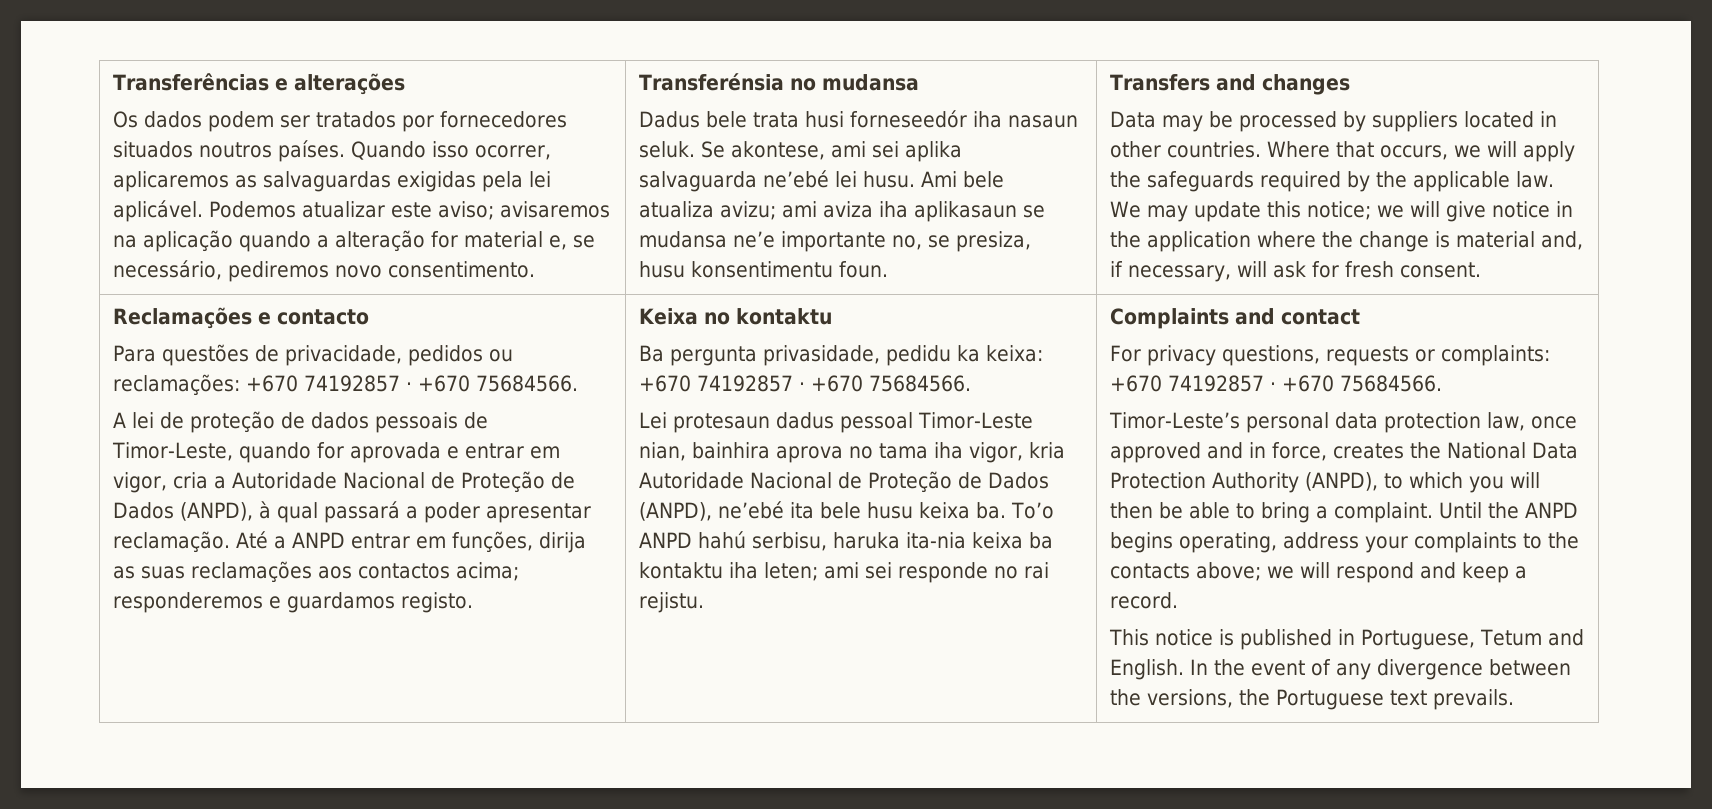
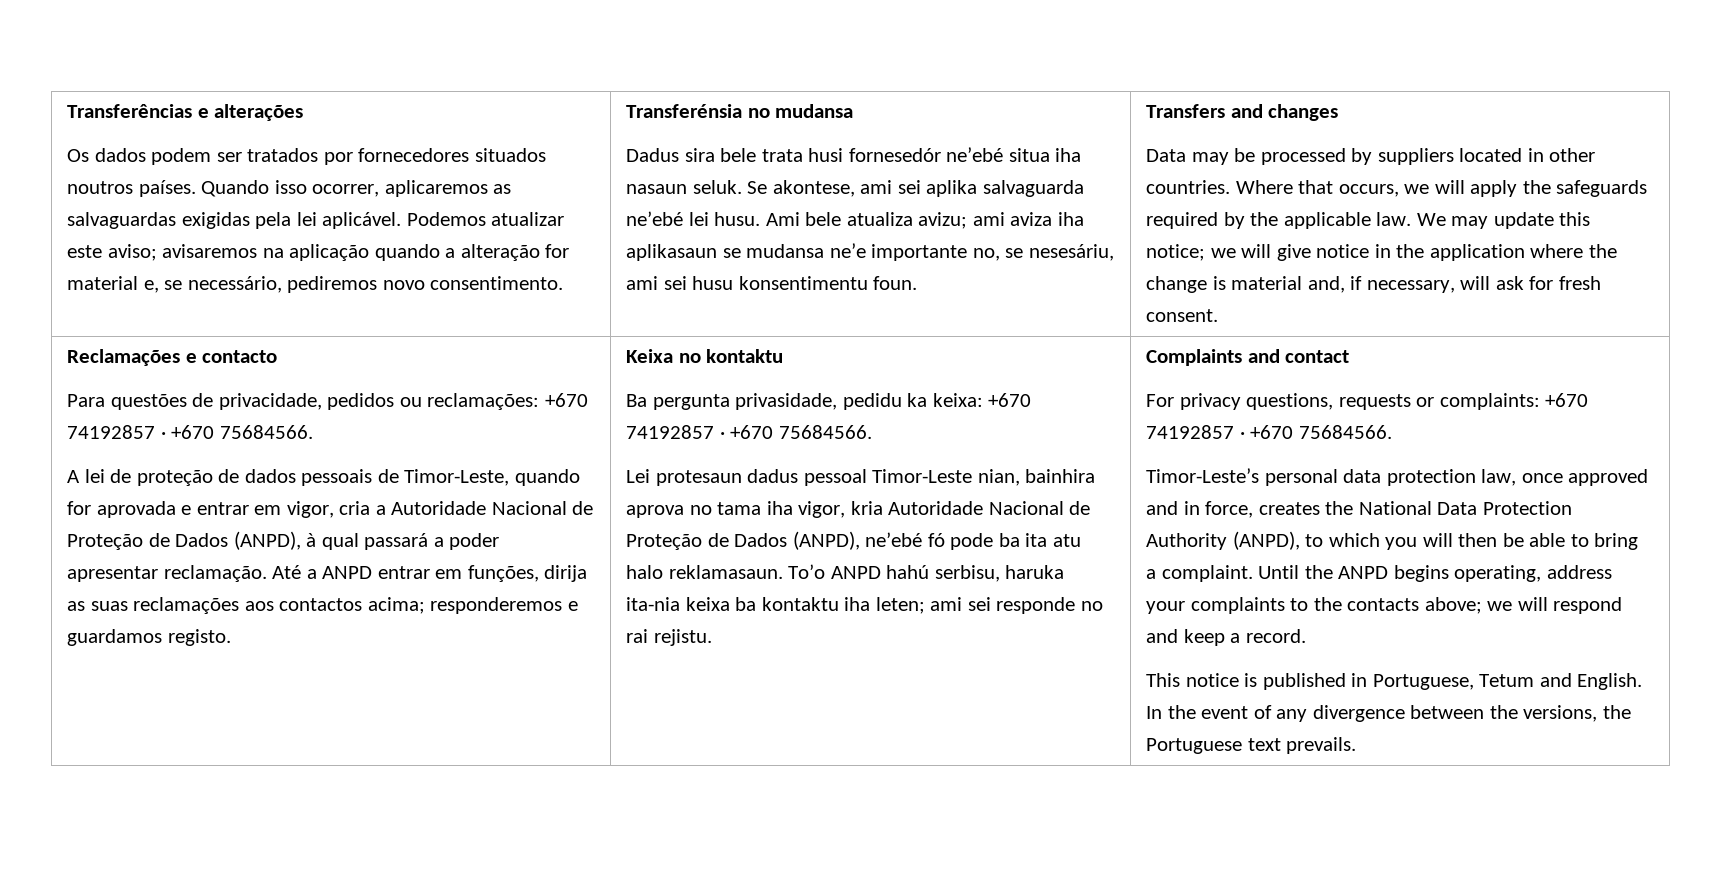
- Dadus bele trata husi forneseedór iha nasaun seluk.
+ Dadus sira bele trata husi fornesedór ne’ebé situa iha nasaun seluk.
- Ami bele atualiza avizu; ami aviza iha aplikasaun se mudansa ne’e importante no, se presiza, husu konsentimentu foun.
+ Ami bele atualiza avizu; ami aviza iha aplikasaun se mudansa ne’e importante no, se nesesáriu, ami sei husu konsentimentu foun.
- Lei protesaun dadus pessoal Timor-Leste nian, bainhira aprova no tama iha vigor, kria Autoridade Nacional de Proteção de Dados (ANPD), neʼebé ita bele husu keixa ba.
+ Lei protesaun dadus pessoal Timor-Leste nian, bainhira aprova no tama iha vigor, kria Autoridade Nacional de Proteção de Dados (ANPD), neʼebé fó pode ba ita atu halo reklamasaun.

